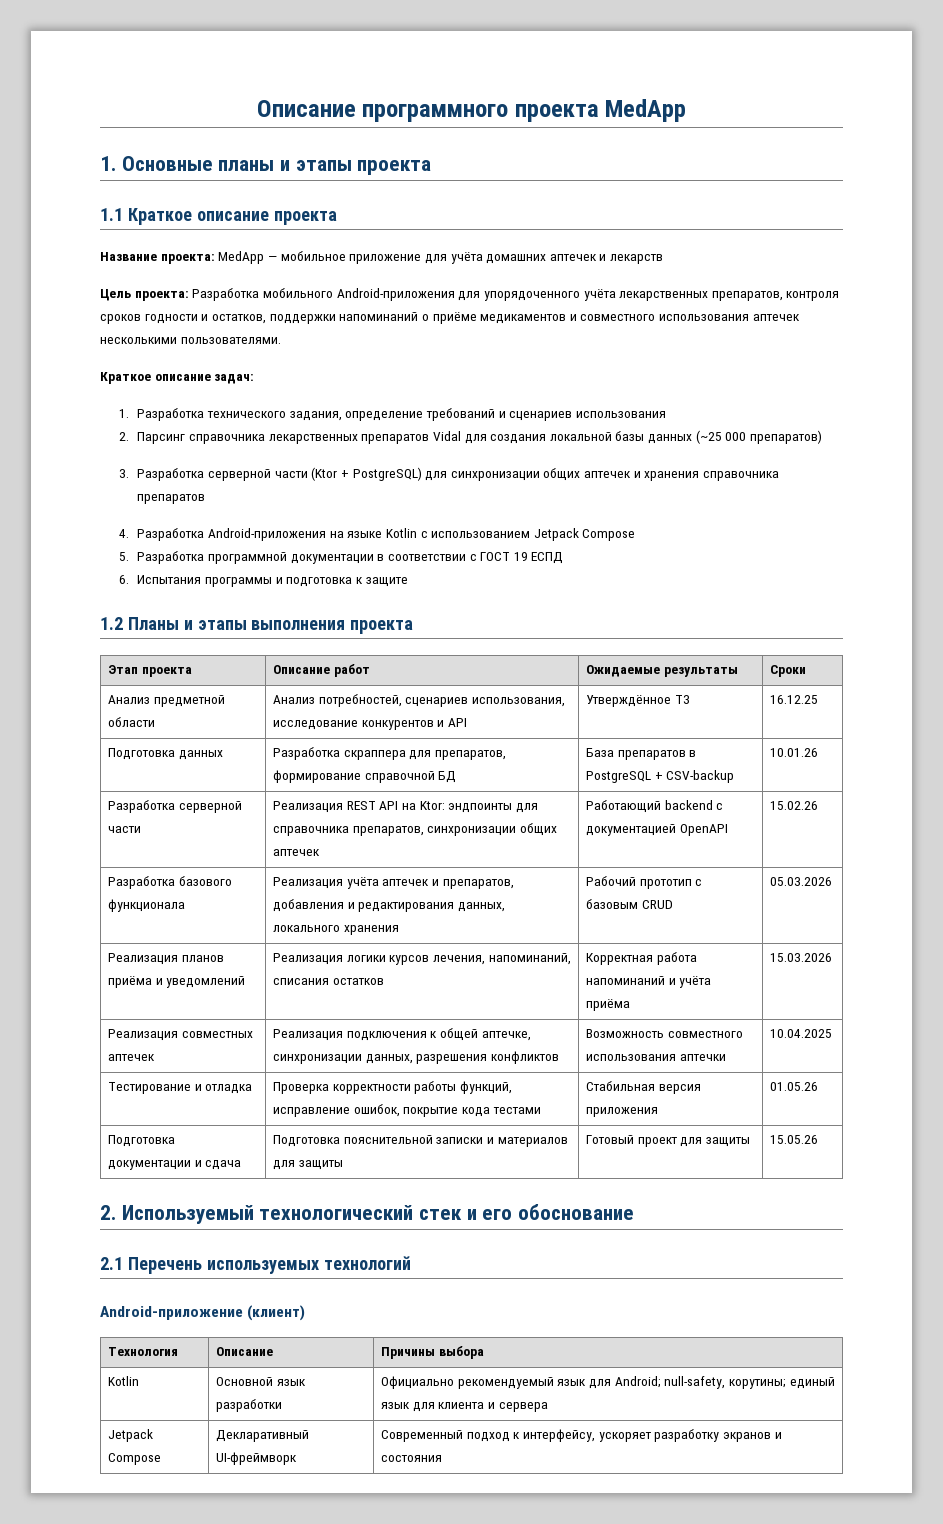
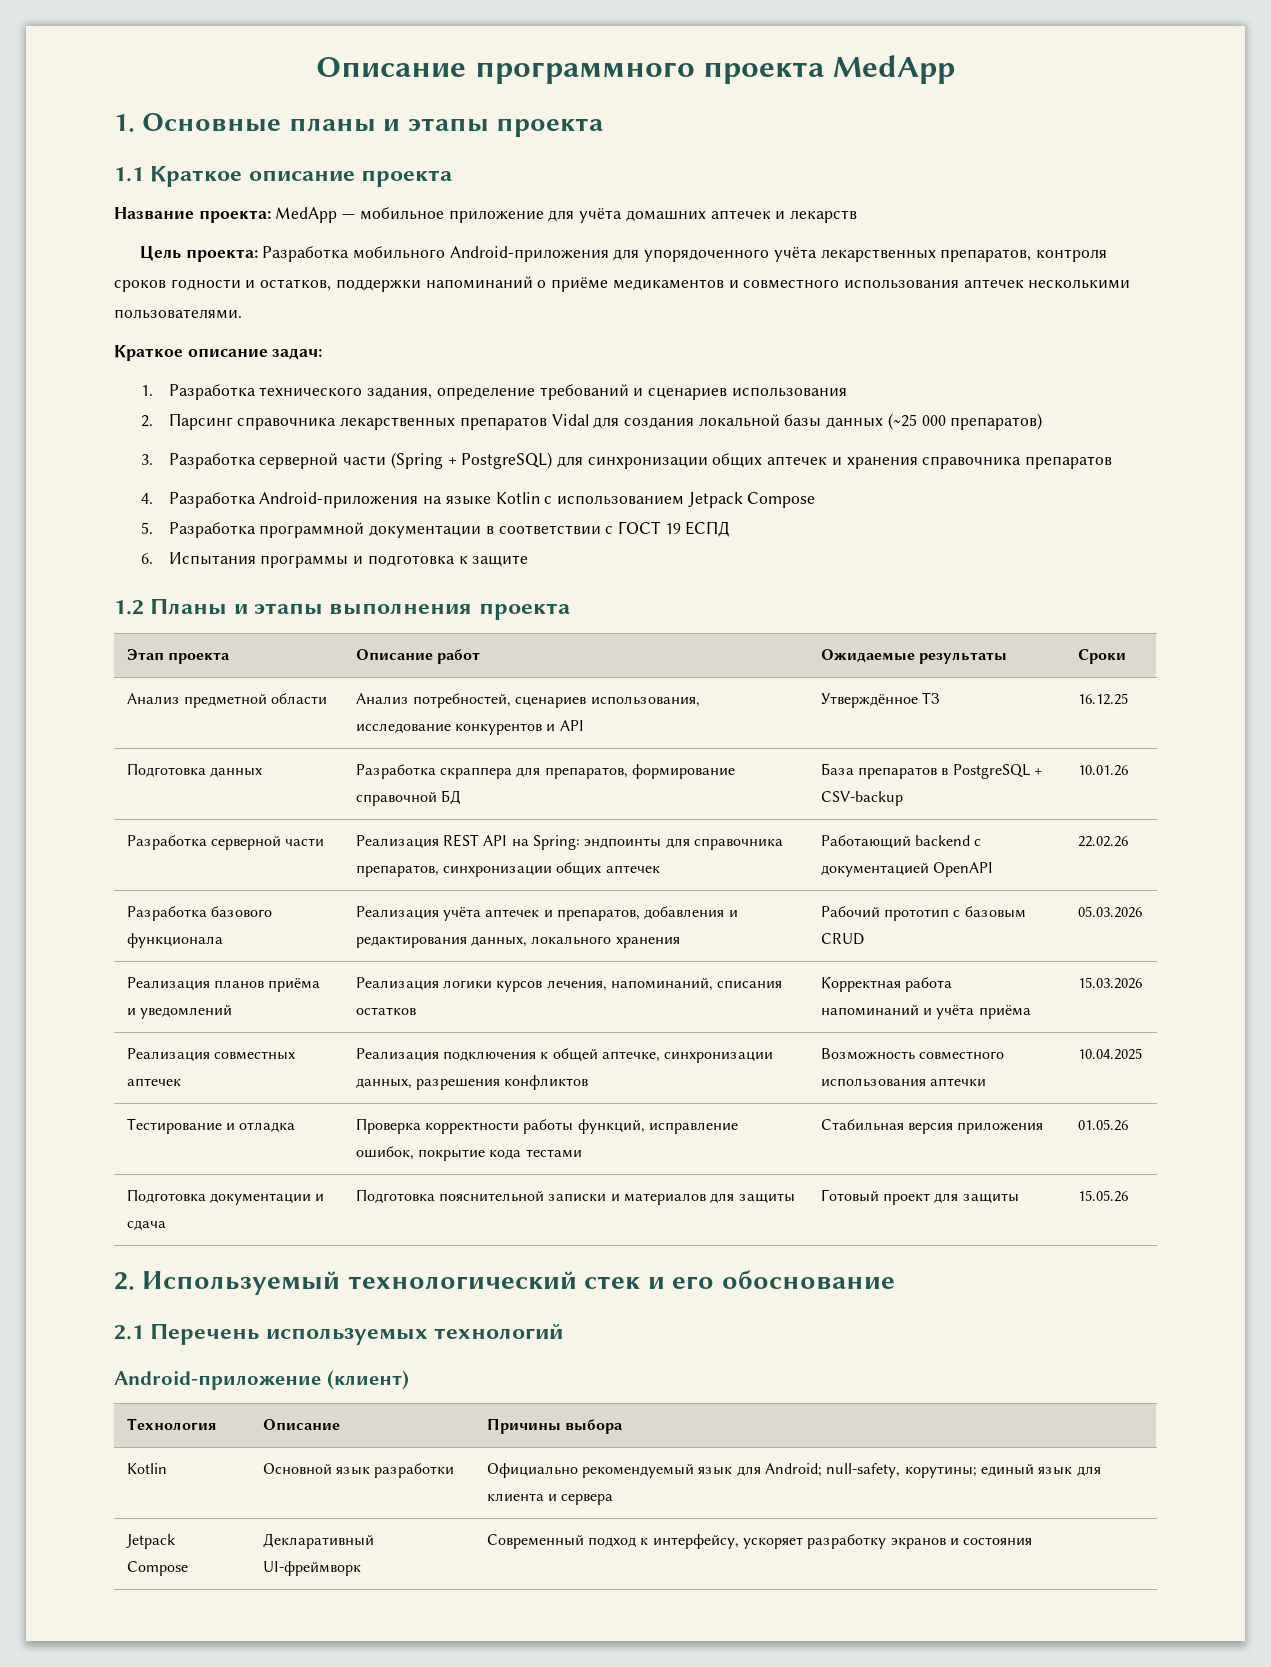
- 3. Разработка серверной части (Ktor + PostgreSQL) для синхронизации общих аптечек и хранения справочника препаратов
+ 3. Разработка серверной части (Spring + PostgreSQL) для синхронизации общих аптечек и хранения справочника препаратов
- Разработка серверной части | Реализация REST API на Ktor: эндпоинты для справочника препаратов, синхронизации общих аптечек | Работающий backend с документацией OpenAPI | 15.02.26
+ Разработка серверной части | Реализация REST API на Spring: эндпоинты для справочника препаратов, синхронизации общих аптечек | Работающий backend с документацией OpenAPI | 22.02.26

